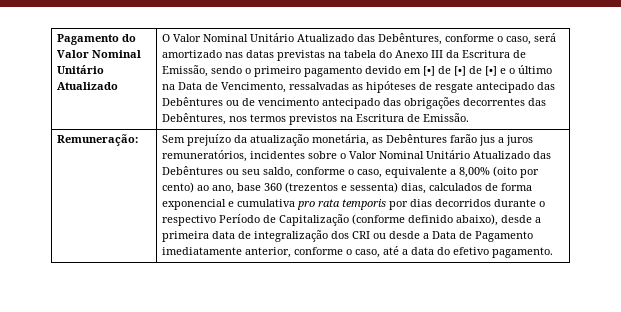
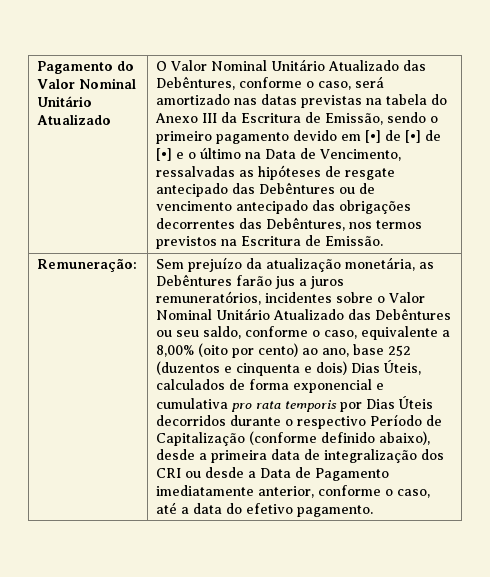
- Sem prejuízo da atualização monetária, as Debêntures farão jus a juros remuneratórios, incidentes sobre o Valor Nominal Unitário Atualizado das Debêntures ou seu saldo, conforme o caso, equivalente a 8,00% (oito por cento) ao ano, base 360 (trezentos e sessenta) dias, calculados de forma exponencial e cumulativa pro rata temporis por dias decorridos durante o respectivo Período de Capitalização (conforme definido abaixo), desde a primeira data de integralização dos CRI ou desde a Data de Pagamento imediatamente anterior, conforme o caso, até a data do efetivo pagamento.
+ Sem prejuízo da atualização monetária, as Debêntures farão jus a juros remuneratórios, incidentes sobre o Valor Nominal Unitário Atualizado das Debêntures ou seu saldo, conforme o caso, equivalente a 8,00% (oito por cento) ao ano, base 252 (duzentos e cinquenta e dois) Dias Úteis, calculados de forma exponencial e cumulativa pro rata temporis por Dias Úteis decorridos durante o respectivo Período de Capitalização (conforme definido abaixo), desde a primeira data de integralização dos CRI ou desde a Data de Pagamento imediatamente anterior, conforme o caso, até a data do efetivo pagamento.

